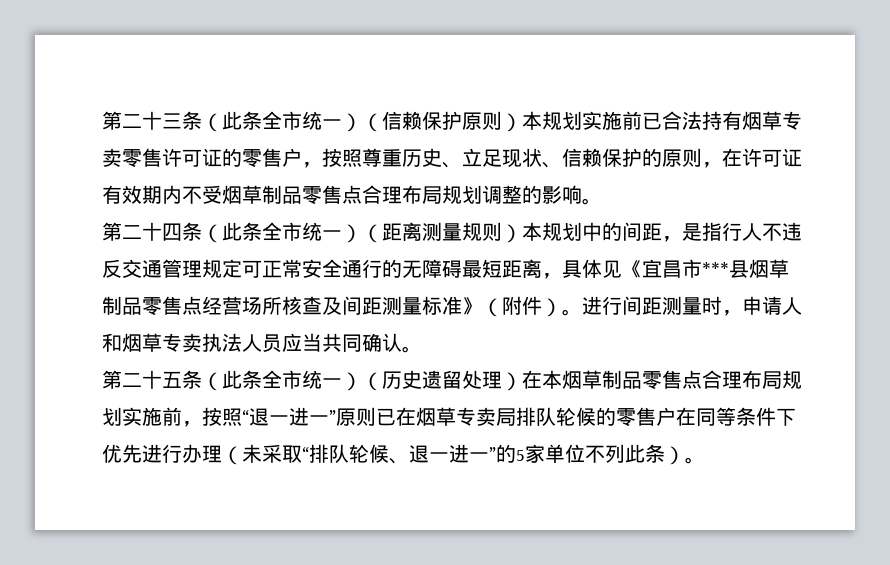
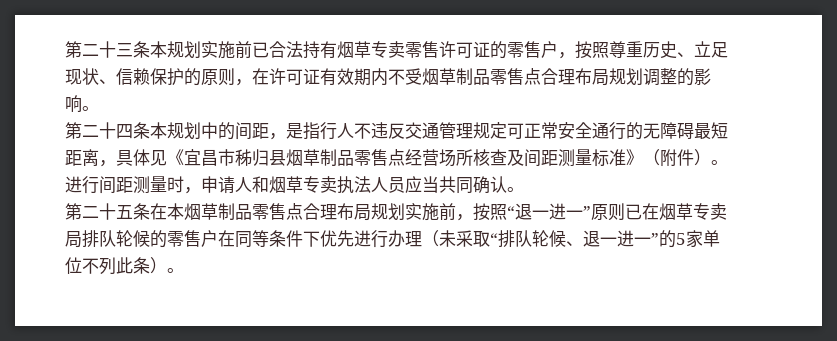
- 第二十三条（此条全市统一）（信赖保护原则）本规划实施前已合法持有烟草专卖零售许可证的零售户，按照尊重历史、立足现状、信赖保护的原则，在许可证有效期内不受烟草制品零售点合理布局规划调整的影响。
+ 第二十三条本规划实施前已合法持有烟草专卖零售许可证的零售户，按照尊重历史、立足现状、信赖保护的原则，在许可证有效期内不受烟草制品零售点合理布局规划调整的影响。
- 第二十四条（此条全市统一）（距离测量规则）本规划中的间距，是指行人不违反交通管理规定可正常安全通行的无障碍最短距离，具体见《宜昌市***县烟草制品零售点经营场所核查及间距测量标准》（附件）。
+ 第二十四条本规划中的间距，是指行人不违反交通管理规定可正常安全通行的无障碍最短距离，具体见《宜昌市秭归县烟草制品零售点经营场所核查及间距测量标准》（附件）。
- 第二十五条（此条全市统一）（历史遗留处理）在本烟草制品零售点合理布局规划实施前，按照“退一进一”原则已在烟草专卖局排队轮候的零售户在同等条件下优先进行办理（未采取“排队轮候、退一进一”的5家单位不列此条）。
+ 第二十五条在本烟草制品零售点合理布局规划实施前，按照“退一进一”原则已在烟草专卖局排队轮候的零售户在同等条件下优先进行办理（未采取“排队轮候、退一进一”的5家单位不列此条）。

